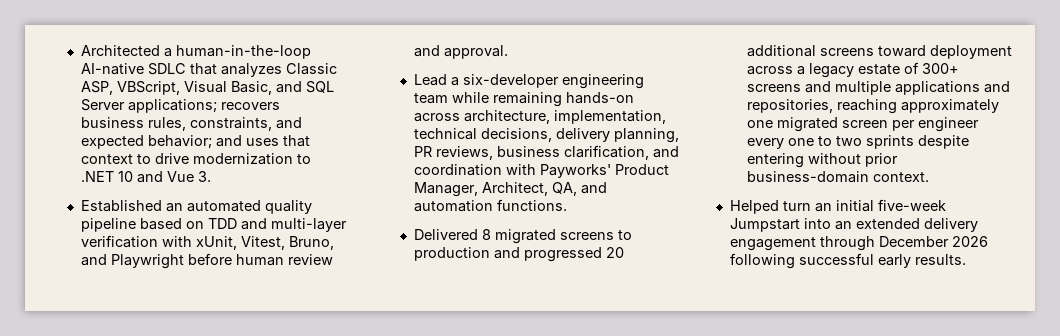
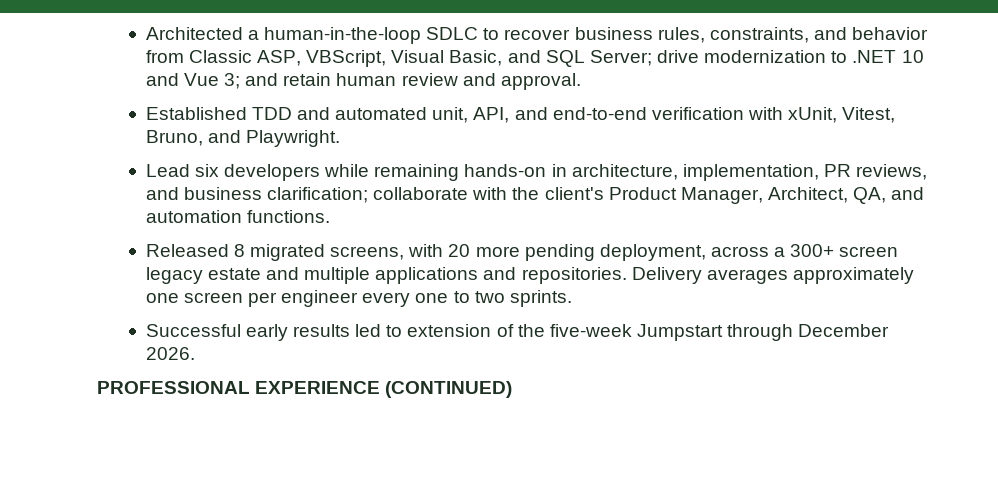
- Architected a human-in-the-loop AI-native SDLC that analyzes Classic ASP, VBScript, Visual Basic, and SQL Server applications; recovers business rules, constraints, and expected behavior; and uses that context to drive modernization to .NET 10 and Vue 3.
- Established an automated quality pipeline based on TDD and multi-layer verification with xUnit, Vitest, Bruno, and Playwright before human review and approval.
- Lead a six-developer engineering team while remaining hands-on across architecture, implementation, technical decisions, delivery planning, PR reviews, business clarification, and coordination with Payworks' Product Manager, Architect, QA, and automation functions.
+ Architected a human-in-the-loop SDLC to recover business rules, constraints, and behavior from Classic ASP, VBScript, Visual Basic, and SQL Server; drive modernization to .NET 10 and Vue 3; and retain human review and approval.
+ Established TDD and automated unit, API, and end-to-end verification with xUnit, Vitest, Bruno, and Playwright.
+ Lead six developers while remaining hands-on in architecture, implementation, PR reviews, and business clarification; collaborate with the client's Product Manager, Architect, QA, and automation functions.
- Delivered 8 migrated screens to production and progressed 20 additional screens toward deployment across a legacy estate of 300+ screens and multiple applications and repositories, reaching approximately one migrated screen per engineer every one to two sprints despite entering without prior business-domain context.
- Helped turn an initial five-week Jumpstart into an extended delivery engagement through December 2026 following successful early results.
+ Released 8 migrated screens, with 20 more pending deployment, across a 300+ screen legacy estate and multiple applications and repositories. Delivery averages approximately one screen per engineer every one to two sprints.
+ Successful early results led to extension of the five-week Jumpstart through December 2026.
+ PROFESSIONAL EXPERIENCE (CONTINUED)

